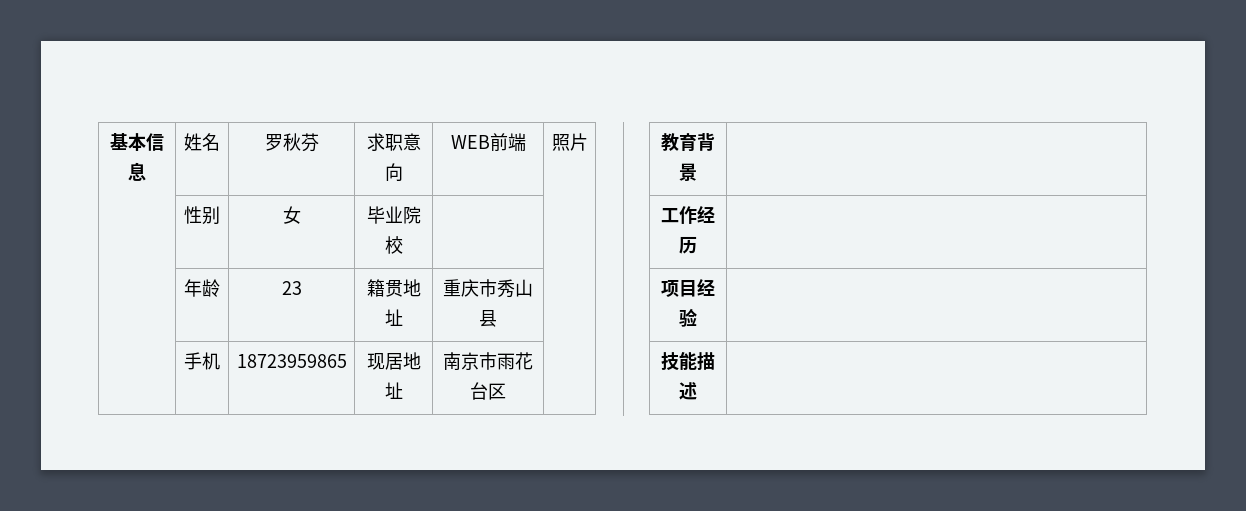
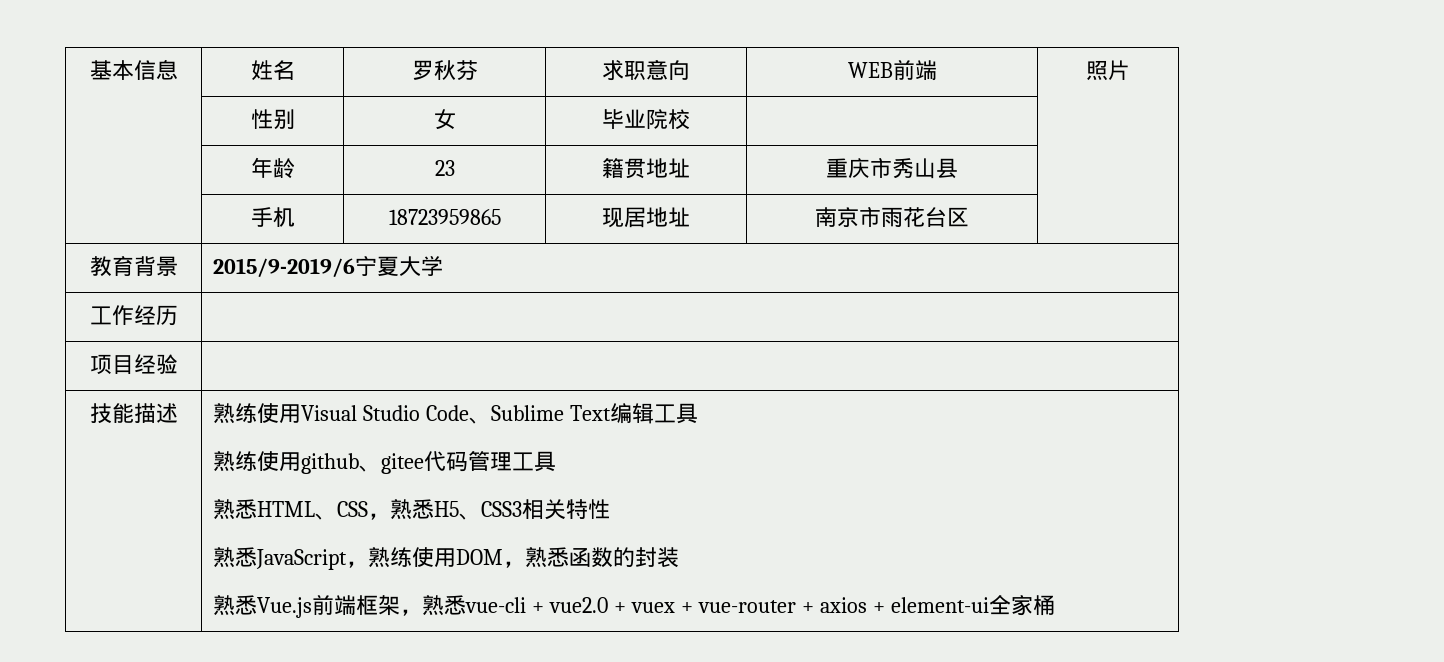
- 教育背景 |
+ 教育背景 | 2015/9-2019/6宁夏大学
+ 熟练使用Visual Studio Code、Sublime Text编辑工具
+ 熟练使用github、gitee代码管理工具
+ 熟悉HTML、CSS，熟悉H5、CSS3相关特性
+ 熟悉JavaScript，熟练使用DOM，熟悉函数的封装
+ 熟悉Vue.js前端框架，熟悉vue-cli + vue2.0 + vuex + vue-router + axios + element-ui全家桶

